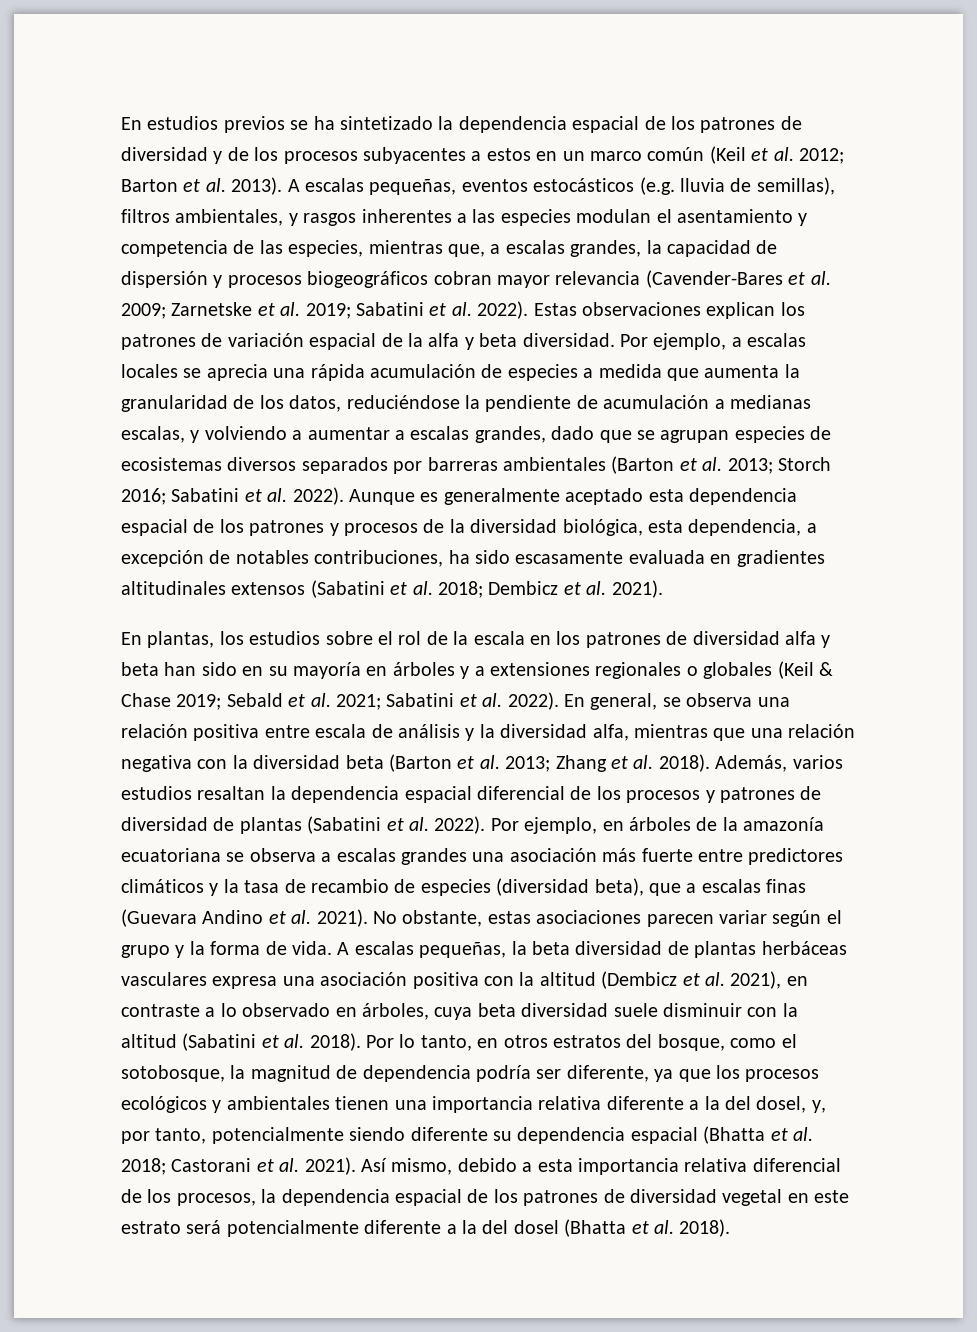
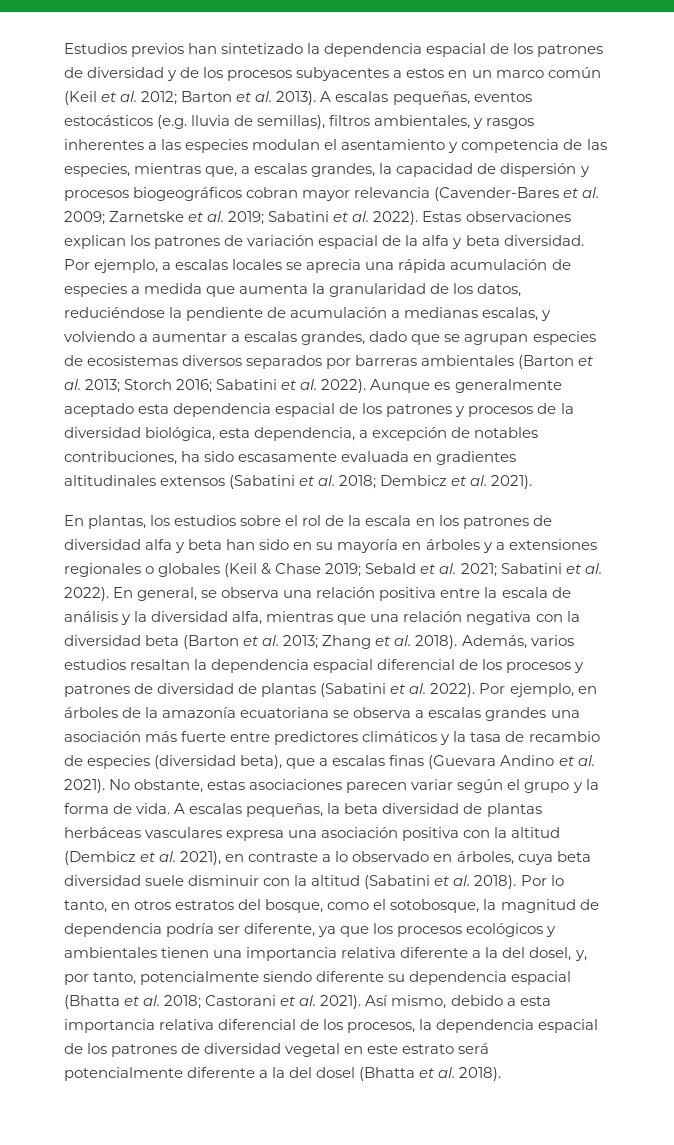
- En estudios previos se ha sintetizado la dependencia espacial de los patrones de diversidad y de los procesos subyacentes a estos en un marco común (Keil et al. 2012; Barton et al. 2013).
+ Estudios previos han sintetizado la dependencia espacial de los patrones de diversidad y de los procesos subyacentes a estos en un marco común (Keil et al. 2012; Barton et al. 2013).
- En general, se observa una relación positiva entre escala de análisis y la diversidad alfa, mientras que una relación negativa con la diversidad beta (Barton et al. 2013; Zhang et al. 2018).
+ En general, se observa una relación positiva entre la escala de análisis y la diversidad alfa, mientras que una relación negativa con la diversidad beta (Barton et al. 2013; Zhang et al. 2018).

